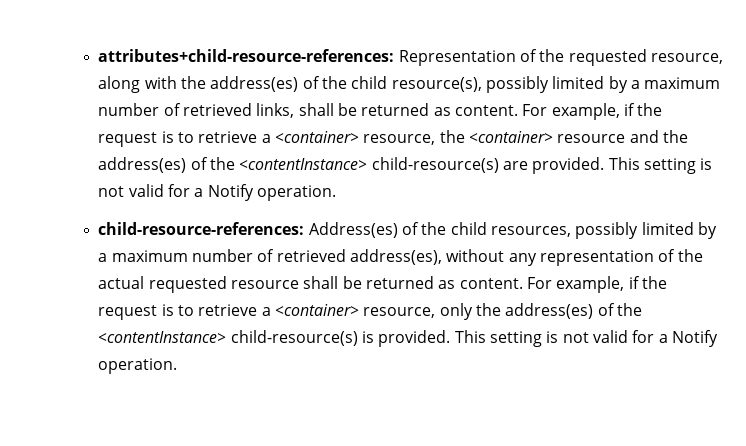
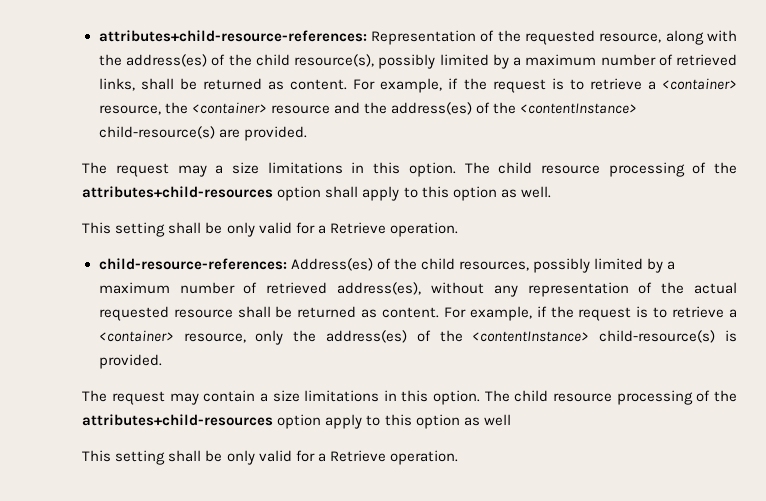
- For example, if the request is to retrieve a <container> resource, the <container> resource and the address(es) of the <contentInstance> child-resource(s) are provided. This setting is not valid for a Notify operation.
+ For example, if the request is to retrieve a <container> resource, the <container> resource and the address(es) of the <contentInstance> child-resource(s) are provided.
+ The request may a size limitations in this option. The child resource processing of the attributes+child-resources option shall apply to this option as well.
+ This setting shall be only valid for a Retrieve operation.
- For example, if the request is to retrieve a <container> resource, only the address(es) of the <contentInstance> child-resource(s) is provided. This setting is not valid for a Notify operation.
+ For example, if the request is to retrieve a <container> resource, only the address(es) of the <contentInstance> child-resource(s) is provided.
+ The request may contain a size limitations in this option. The child resource processing of the attributes+child-resources option apply to this option as well
+ This setting shall be only valid for a Retrieve operation.

